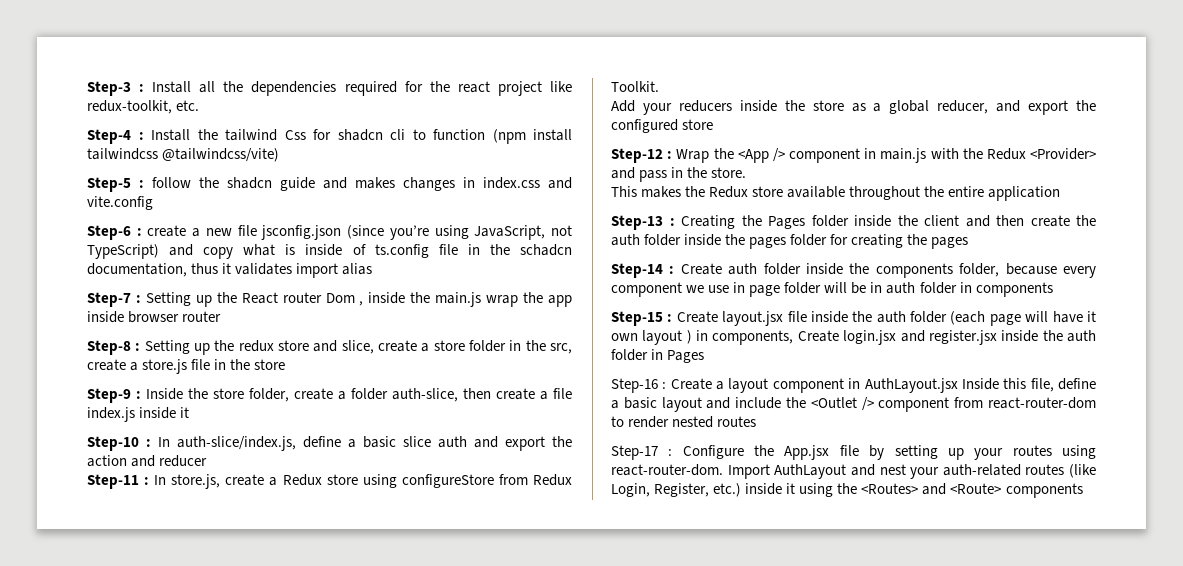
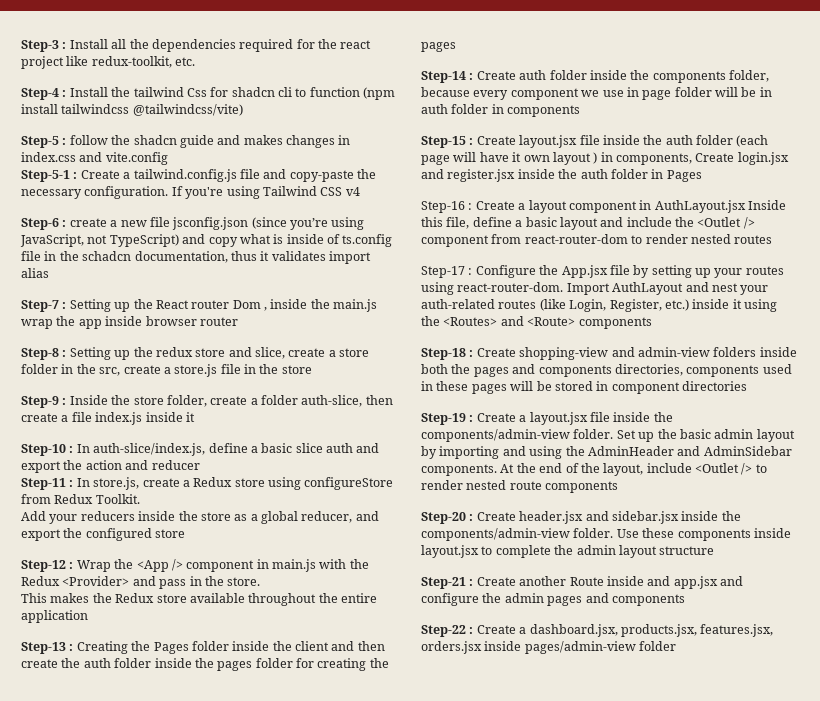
+ Step-5-1 : Create a tailwind.config.js file and copy-paste the necessary configuration. If you're using Tailwind CSS v4
+ Step-18 : Create shopping-view and admin-view folders inside both the pages and components directories, components used in these pages will be stored in component directories
+ Step-19 : Create a layout.jsx file inside the components/admin-view folder. Set up the basic admin layout by importing and using the AdminHeader and AdminSidebar components. At the end of the layout, include <Outlet /> to render nested route components
+ Step-20 : Create header.jsx and sidebar.jsx inside the components/admin-view folder. Use these components inside layout.jsx to complete the admin layout structure
+ Step-21 : Create another Route inside and app.jsx and configure the admin pages and components
+ Step-22 : Create a dashboard.jsx, products.jsx, features.jsx, orders.jsx inside pages/admin-view folder

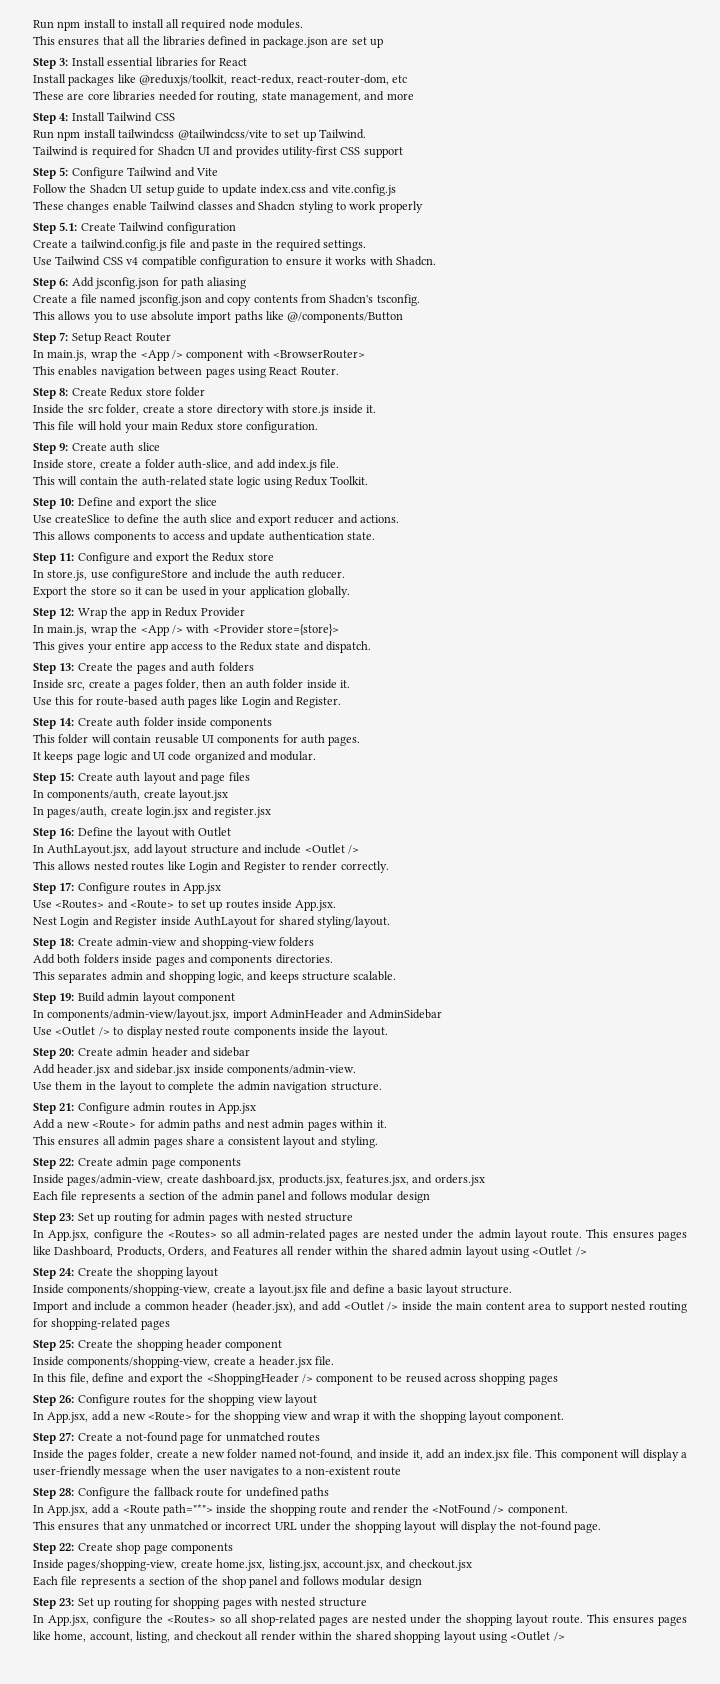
- Step-3 : Install all the dependencies required for the react project like redux-toolkit, etc.
- Step-4 : Install the tailwind Css for shadcn cli to function (npm install tailwindcss @tailwindcss/vite)
- Step-5 : follow the shadcn guide and makes changes in index.css and vite.config
- Step-5-1 : Create a tailwind.config.js file and copy-paste the necessary configuration. If you're using Tailwind CSS v4
- Step-6 : create a new file jsconfig.json (since you’re using JavaScript, not TypeScript) and copy what is inside of ts.config file in the schadcn documentation, thus it validates import alias
- Step-7 : Setting up the React router Dom , inside the main.js wrap the app inside browser router
- Step-8 : Setting up the redux store and slice, create a store folder in the src, create a store.js file in the store
- Step-9 : Inside the store folder, create a folder auth-slice, then create a file index.js inside it
- Step-10 : In auth-slice/index.js, define a basic slice auth and export the action and reducer
- Step-11 : In store.js, create a Redux store using configureStore from Redux Toolkit.
- Add your reducers inside the store as a global reducer, and export the configured store
- Step-12 : Wrap the <App /> component in main.js with the Redux <Provider> and pass in the store.
- This makes the Redux store available throughout the entire application
- Step-13 : Creating the Pages folder inside the client and then create the auth folder inside the pages folder for creating the pages
- Step-14 : Create auth folder inside the components folder, because every component we use in page folder will be in auth folder in components
- Step-15 : Create layout.jsx file inside the auth folder (each page will have it own layout ) in components, Create login.jsx and register.jsx inside the auth folder in Pages
- Step-16 : Create a layout component in AuthLayout.jsx Inside this file, define a basic layout and include the <Outlet /> component from react-router-dom to render nested routes
- Step-17 : Configure the App.jsx file by setting up your routes using react-router-dom. Import AuthLayout and nest your auth-related routes (like Login, Register, etc.) inside it using the <Routes> and <Route> components
- Step-18 : Create shopping-view and admin-view folders inside both the pages and components directories, components used in these pages will be stored in component directories
- Step-19 : Create a layout.jsx file inside the components/admin-view folder. Set up the basic admin layout by importing and using the AdminHeader and AdminSidebar components. At the end of the layout, include <Outlet /> to render nested route components
- Step-20 : Create header.jsx and sidebar.jsx inside the components/admin-view folder. Use these components inside layout.jsx to complete the admin layout structure
- Step-21 : Create another Route inside and app.jsx and configure the admin pages and components
- Step-22 : Create a dashboard.jsx, products.jsx, features.jsx, orders.jsx inside pages/admin-view folder
+ Run npm install to install all required node modules.
+ This ensures that all the libraries defined in package.json are set up
+ Step 3: Install essential libraries for React
+ Install packages like @reduxjs/toolkit, react-redux, react-router-dom, etc
+ These are core libraries needed for routing, state management, and more
+ Step 4: Install Tailwind CSS
+ Run npm install tailwindcss @tailwindcss/vite to set up Tailwind.
+ Tailwind is required for Shadcn UI and provides utility-first CSS support
+ Step 5: Configure Tailwind and Vite
+ Follow the Shadcn UI setup guide to update index.css and vite.config.js
+ These changes enable Tailwind classes and Shadcn styling to work properly
+ Step 5.1: Create Tailwind configuration
+ Create a tailwind.config.js file and paste in the required settings.
+ Use Tailwind CSS v4 compatible configuration to ensure it works with Shadcn.
+ Step 6: Add jsconfig.json for path aliasing
+ Create a file named jsconfig.json and copy contents from Shadcn's tsconfig.
+ This allows you to use absolute import paths like @/components/Button
+ Step 7: Setup React Router
+ In main.js, wrap the <App /> component with <BrowserRouter>
+ This enables navigation between pages using React Router.
+ Step 8: Create Redux store folder
+ Inside the src folder, create a store directory with store.js inside it.
+ This file will hold your main Redux store configuration.
+ Step 9: Create auth slice
+ Inside store, create a folder auth-slice, and add index.js file.
+ This will contain the auth-related state logic using Redux Toolkit.
+ Step 10: Define and export the slice
+ Use createSlice to define the auth slice and export reducer and actions.
+ This allows components to access and update authentication state.
+ Step 11: Configure and export the Redux store
+ In store.js, use configureStore and include the auth reducer.
+ Export the store so it can be used in your application globally.
+ Step 12: Wrap the app in Redux Provider
+ In main.js, wrap the <App /> with <Provider store={store}>
+ This gives your entire app access to the Redux state and dispatch.
+ Step 13: Create the pages and auth folders
+ Inside src, create a pages folder, then an auth folder inside it.
+ Use this for route-based auth pages like Login and Register.
+ Step 14: Create auth folder inside components
+ This folder will contain reusable UI components for auth pages.
+ It keeps page logic and UI code organized and modular.
+ Step 15: Create auth layout and page files
+ In components/auth, create layout.jsx
+ In pages/auth, create login.jsx and register.jsx
+ Step 16: Define the layout with Outlet
+ In AuthLayout.jsx, add layout structure and include <Outlet />
+ This allows nested routes like Login and Register to render correctly.
+ Step 17: Configure routes in App.jsx
+ Use <Routes> and <Route> to set up routes inside App.jsx.
+ Nest Login and Register inside AuthLayout for shared styling/layout.
+ Step 18: Create admin-view and shopping-view folders
+ Add both folders inside pages and components directories.
+ This separates admin and shopping logic, and keeps structure scalable.
+ Step 19: Build admin layout component
+ In components/admin-view/layout.jsx, import AdminHeader and AdminSidebar
+ Use <Outlet /> to display nested route components inside the layout.
+ Step 20: Create admin header and sidebar
+ Add header.jsx and sidebar.jsx inside components/admin-view.
+ Use them in the layout to complete the admin navigation structure.
+ Step 21: Configure admin routes in App.jsx
+ Add a new <Route> for admin paths and nest admin pages within it.
+ This ensures all admin pages share a consistent layout and styling.
+ Step 22: Create admin page components
+ Inside pages/admin-view, create dashboard.jsx, products.jsx, features.jsx, and orders.jsx
+ Each file represents a section of the admin panel and follows modular design
+ Step 23: Set up routing for admin pages with nested structure
+ In App.jsx, configure the <Routes> so all admin-related pages are nested under the admin layout route. This ensures pages like Dashboard, Products, Orders, and Features all render within the shared admin layout using <Outlet />
+ Step 24: Create the shopping layout
+ Inside components/shopping-view, create a layout.jsx file and define a basic layout structure.
+ Import and include a common header (header.jsx), and add <Outlet /> inside the main content area to support nested routing for shopping-related pages
+ Step 25: Create the shopping header component
+ Inside components/shopping-view, create a header.jsx file.
+ In this file, define and export the <ShoppingHeader /> component to be reused across shopping pages
+ Step 26: Configure routes for the shopping view layout
+ In App.jsx, add a new <Route> for the shopping view and wrap it with the shopping layout component.
+ Step 27: Create a not-found page for unmatched routes
+ Inside the pages folder, create a new folder named not-found, and inside it, add an index.jsx file. This component will display a user-friendly message when the user navigates to a non-existent route
+ Step 28: Configure the fallback route for undefined paths
+ In App.jsx, add a <Route path="*"> inside the shopping route and render the <NotFound /> component.
+ This ensures that any unmatched or incorrect URL under the shopping layout will display the not-found page.
+ Step 22: Create shop page components
+ Inside pages/shopping-view, create home.jsx, listing.jsx, account.jsx, and checkout.jsx
+ Each file represents a section of the shop panel and follows modular design
+ Step 23: Set up routing for shopping pages with nested structure
+ In App.jsx, configure the <Routes> so all shop-related pages are nested under the shopping layout route. This ensures pages like home, account, listing, and checkout all render within the shared shopping layout using <Outlet />

